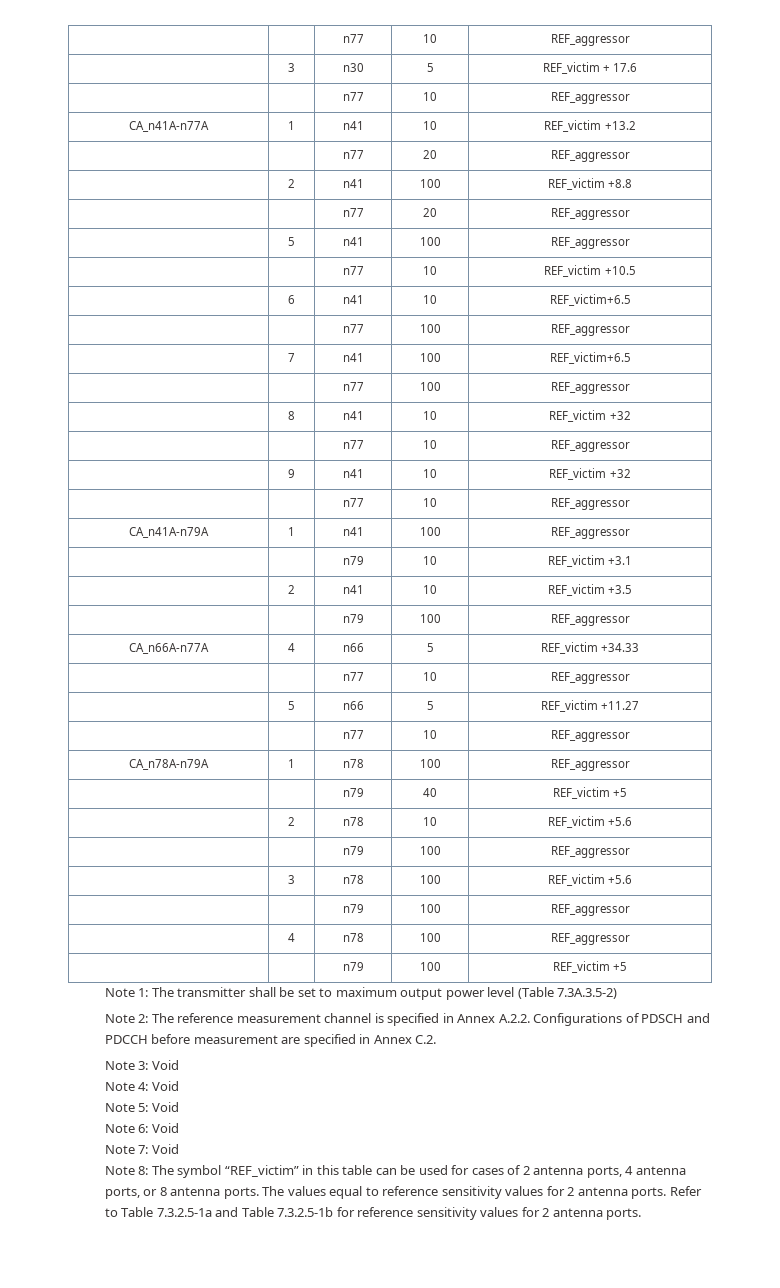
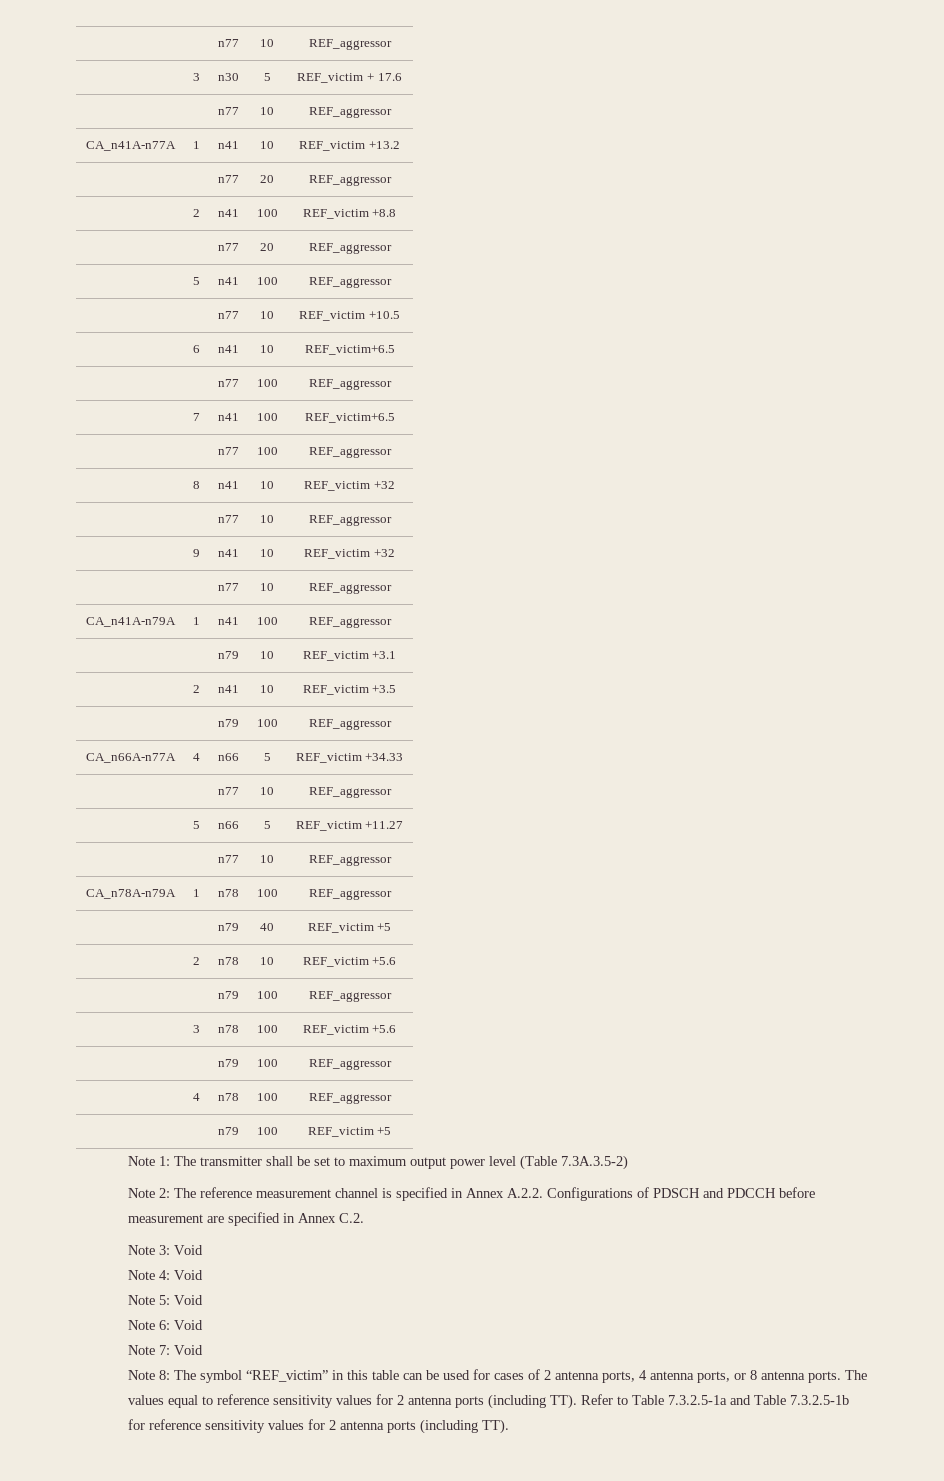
- The values equal to reference sensitivity values for 2 antenna ports. Refer to Table 7.3.2.5-1a and Table 7.3.2.5-1b for reference sensitivity values for 2 antenna ports.
+ The values equal to reference sensitivity values for 2 antenna ports (including TT). Refer to Table 7.3.2.5-1a and Table 7.3.2.5-1b for reference sensitivity values for 2 antenna ports (including TT).

